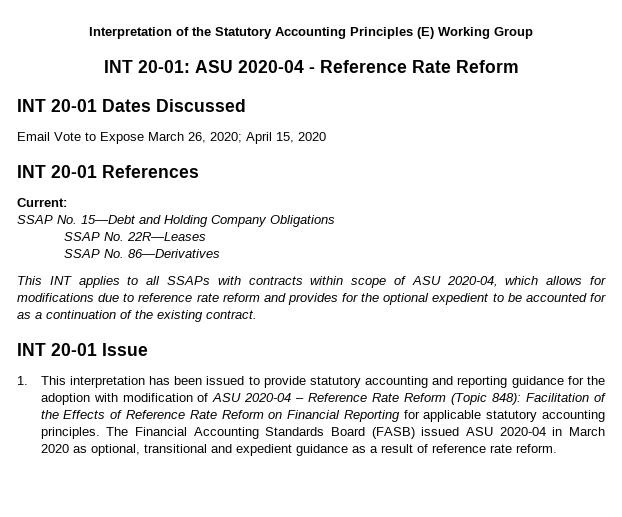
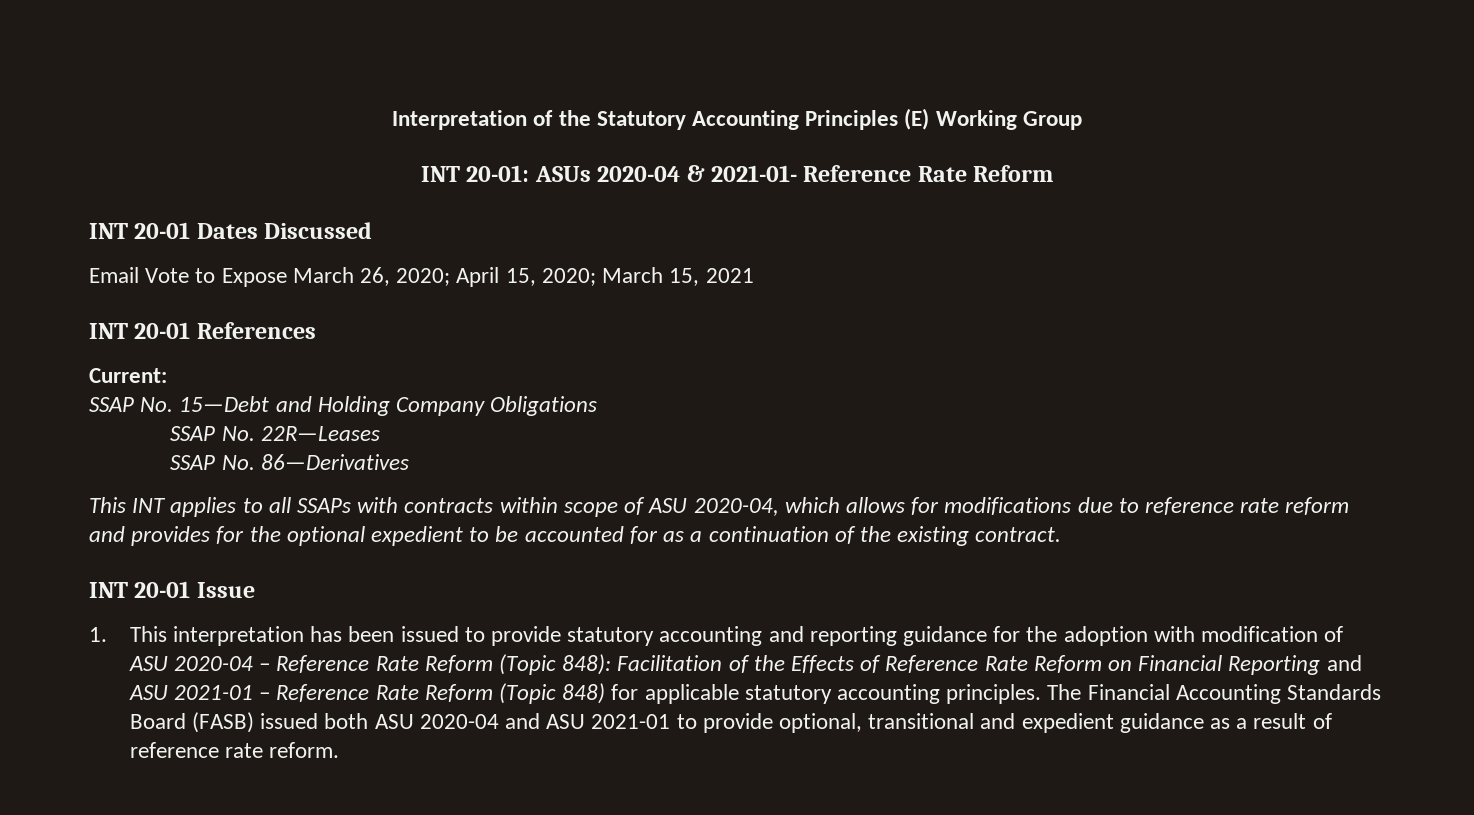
- INT 20-01: ASU 2020-04 - Reference Rate Reform
+ INT 20-01: ASUs 2020-04 & 2021-01- Reference Rate Reform
- Email Vote to Expose March 26, 2020; April 15, 2020
+ Email Vote to Expose March 26, 2020; April 15, 2020; March 15, 2021
- 1. This interpretation has been issued to provide statutory accounting and reporting guidance for the adoption with modification of ASU 2020-04 – Reference Rate Reform (Topic 848): Facilitation of the Effects of Reference Rate Reform on Financial Reporting for applicable statutory accounting principles.
+ 1. This interpretation has been issued to provide statutory accounting and reporting guidance for the adoption with modification of ASU 2020-04 – Reference Rate Reform (Topic 848): Facilitation of the Effects of Reference Rate Reform on Financial Reporting and ASU 2021-01 – Reference Rate Reform (Topic 848) for applicable statutory accounting principles.
- The Financial Accounting Standards Board (FASB) issued ASU 2020-04 in March 2020 as optional, transitional and expedient guidance as a result of reference rate reform.
+ The Financial Accounting Standards Board (FASB) issued both ASU 2020-04 and ASU 2021-01 to provide optional, transitional and expedient guidance as a result of reference rate reform.

